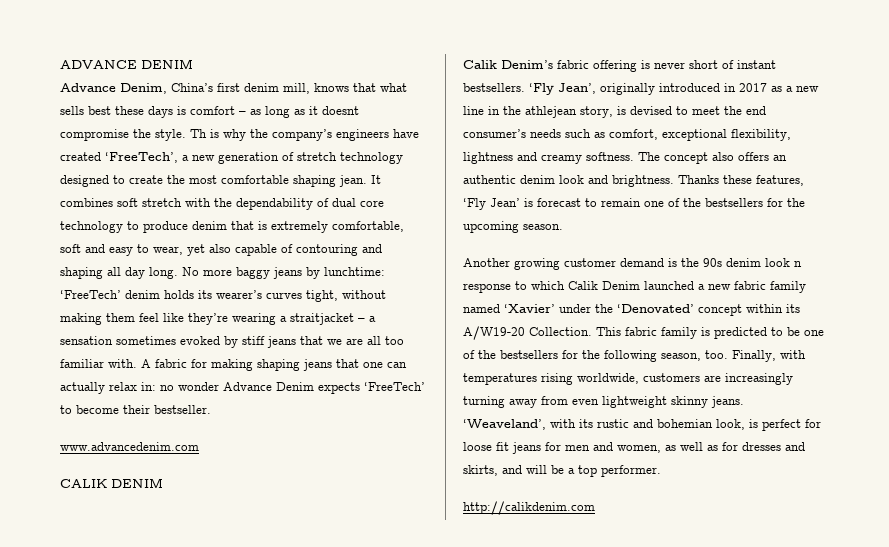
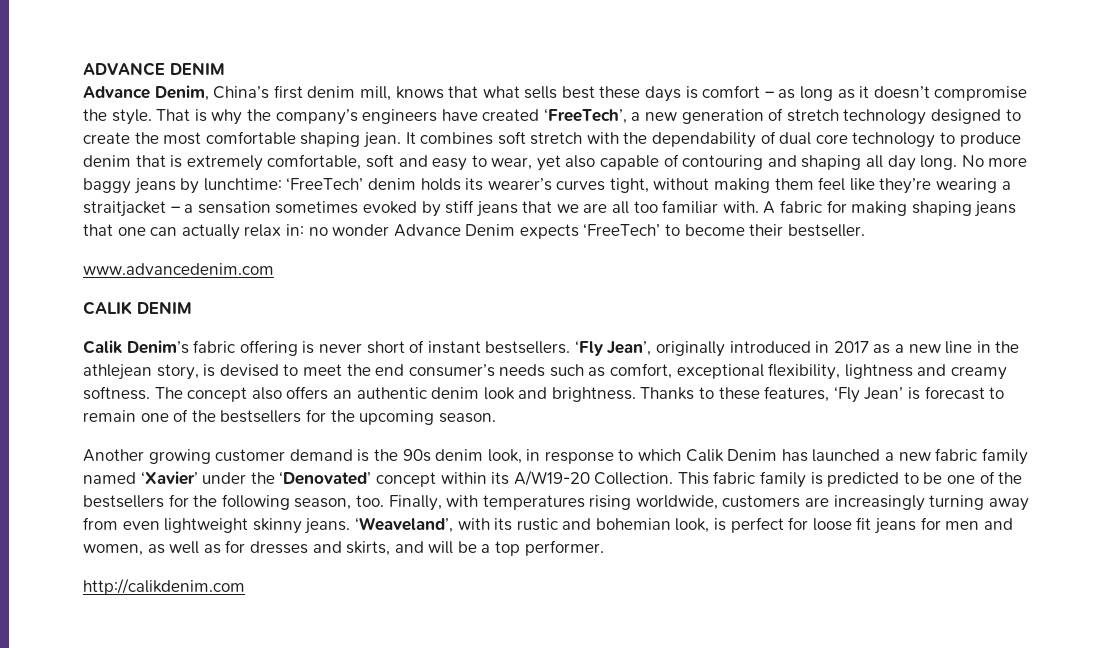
- Advance Denim, China’s first denim mill, knows that what sells best these days is comfort – as long as it doesnt compromise the style.
+ Advance Denim, China’s first denim mill, knows that what sells best these days is comfort – as long as it doesn’t compromise the style.
- Th is why the company’s engineers have created ‘FreeTech’, a new generation of stretch technology designed to create the most comfortable shaping jean.
+ That is why the company’s engineers have created ‘FreeTech’, a new generation of stretch technology designed to create the most comfortable shaping jean.
- Thanks these features, ‘Fly Jean’ is forecast to remain one of the bestsellers for the upcoming season.
+ Thanks to these features, ‘Fly Jean’ is forecast to remain one of the bestsellers for the upcoming season.
- Another growing customer demand is the 90s denim look n response to which Calik Denim launched a new fabric family named ‘Xavier’ under the ‘Denovated’ concept within its A/W19-20 Collection.
+ Another growing customer demand is the 90s denim look, in response to which Calik Denim has launched a new fabric family named ‘Xavier’ under the ‘Denovated’ concept within its A/W19-20 Collection.

